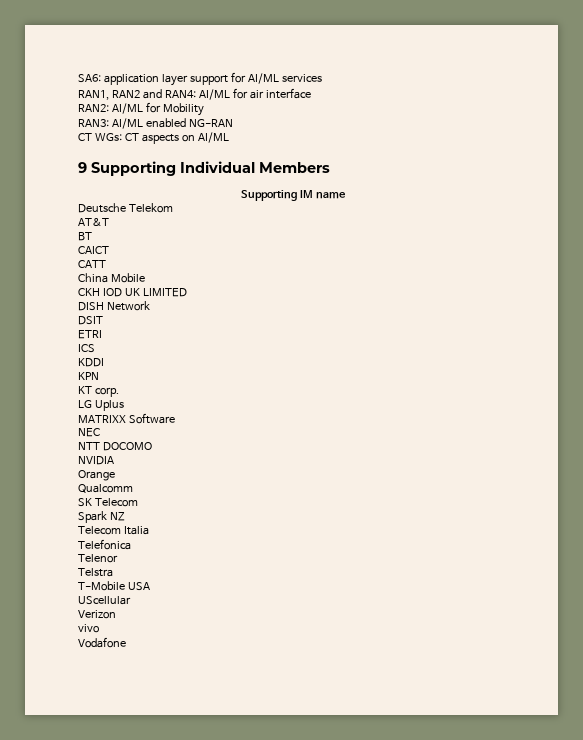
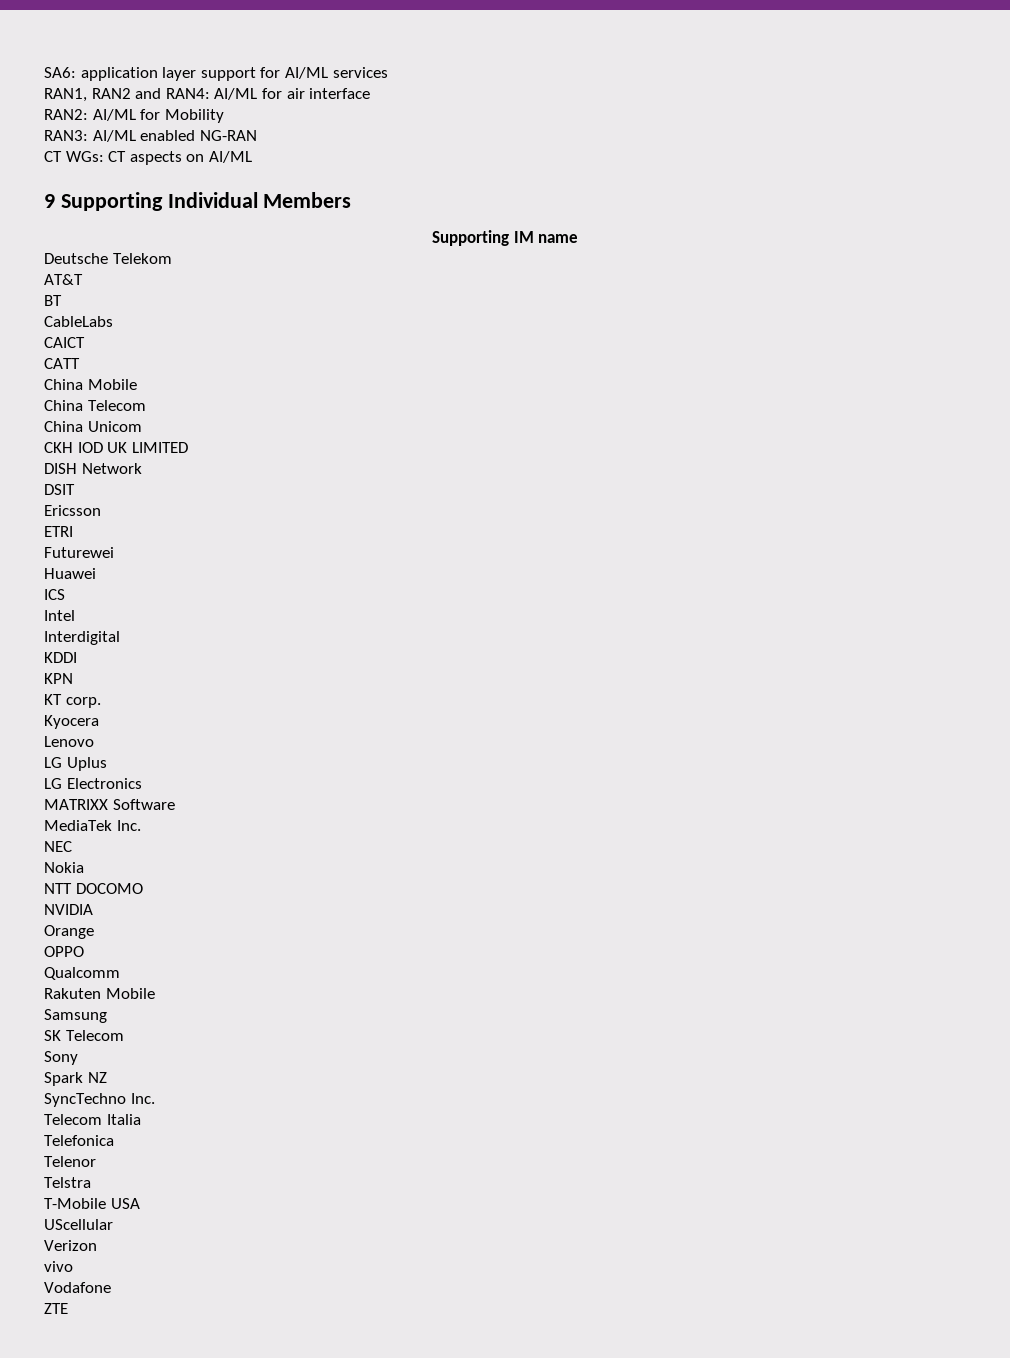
+ CableLabs
+ China Telecom
+ China Unicom
+ Ericsson
+ Futurewei
+ Huawei
+ Intel
+ Interdigital
+ Kyocera
+ Lenovo
+ LG Electronics
+ MediaTek Inc.
+ Nokia
+ OPPO
+ Rakuten Mobile
+ Samsung
+ Sony
+ SyncTechno Inc.
+ ZTE

